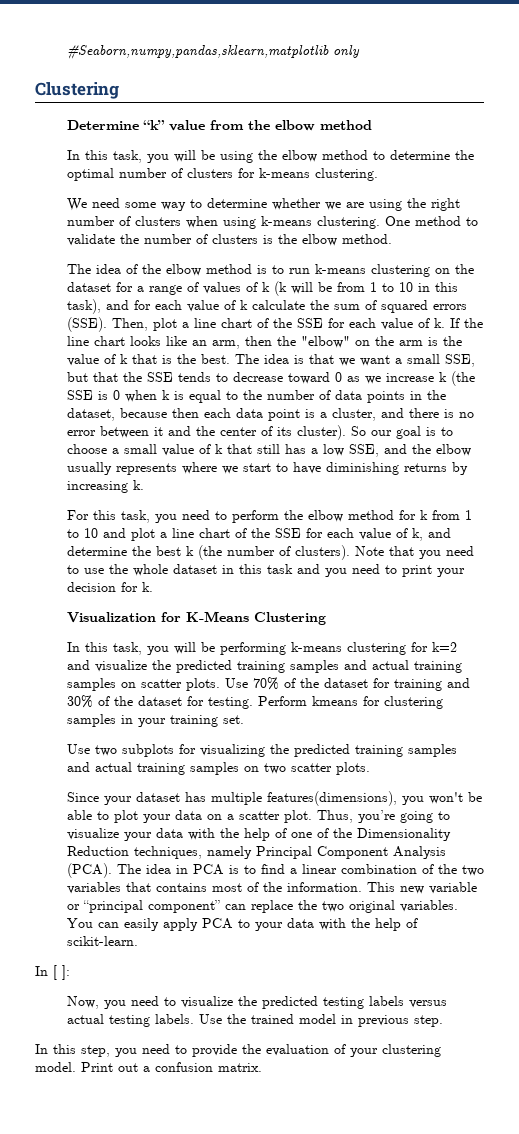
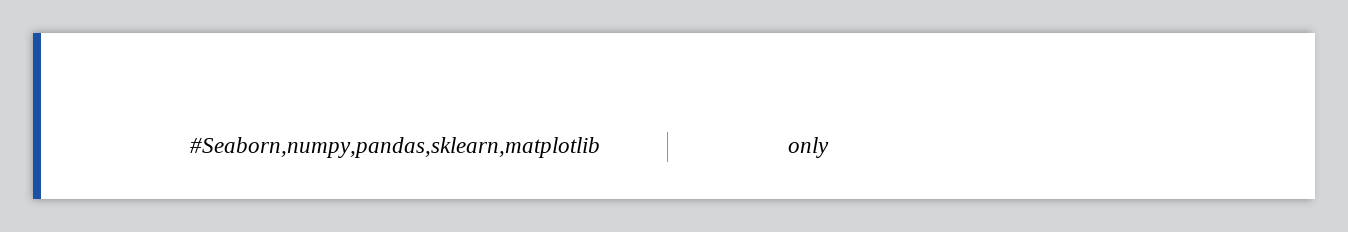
  #Seaborn,numpy,pandas,sklearn,matplotlib only
- Clustering
- Determine “k” value from the elbow method
- In this task, you will be using the elbow method to determine the optimal number of clusters for k-means clustering.
- We need some way to determine whether we are using the right number of clusters when using k-means clustering. One method to validate the number of clusters is the elbow method.
- The idea of the elbow method is to run k-means clustering on the dataset for a range of values of k (k will be from 1 to 10 in this task), and for each value of k calculate the sum of squared errors (SSE). Then, plot a line chart of the SSE for each value of k. If the line chart looks like an arm, then the "elbow" on the arm is the value of k that is the best. The idea is that we want a small SSE, but that the SSE tends to decrease toward 0 as we increase k (the SSE is 0 when k is equal to the number of data points in the dataset, because then each data point is a cluster, and there is no error between it and the center of its cluster). So our goal is to choose a small value of k that still has a low SSE, and the elbow usually represents where we start to have diminishing returns by increasing k.
- For this task, you need to perform the elbow method for k from 1 to 10 and plot a line chart of the SSE for each value of k, and determine the best k (the number of clusters). Note that you need to use the whole dataset in this task and you need to print your decision for k.
- Visualization for K-Means Clustering
- In this task, you will be performing k-means clustering for k=2 and visualize the predicted training samples and actual training samples on scatter plots. Use 70% of the dataset for training and 30% of the dataset for testing. Perform kmeans for clustering samples in your training set.
- Use two subplots for visualizing the predicted training samples and actual training samples on two scatter plots.
- Since your dataset has multiple features(dimensions), you won't be able to plot your data on a scatter plot. Thus, you’re going to visualize your data with the help of one of the Dimensionality Reduction techniques, namely Principal Component Analysis (PCA). The idea in PCA is to find a linear combination of the two variables that contains most of the information. This new variable or “principal component” can replace the two original variables. You can easily apply PCA to your data with the help of scikit-learn.
- In [ ]:
- Now, you need to visualize the predicted testing labels versus actual testing labels. Use the trained model in previous step.
- In this step, you need to provide the evaluation of your clustering model. Print out a confusion matrix.

